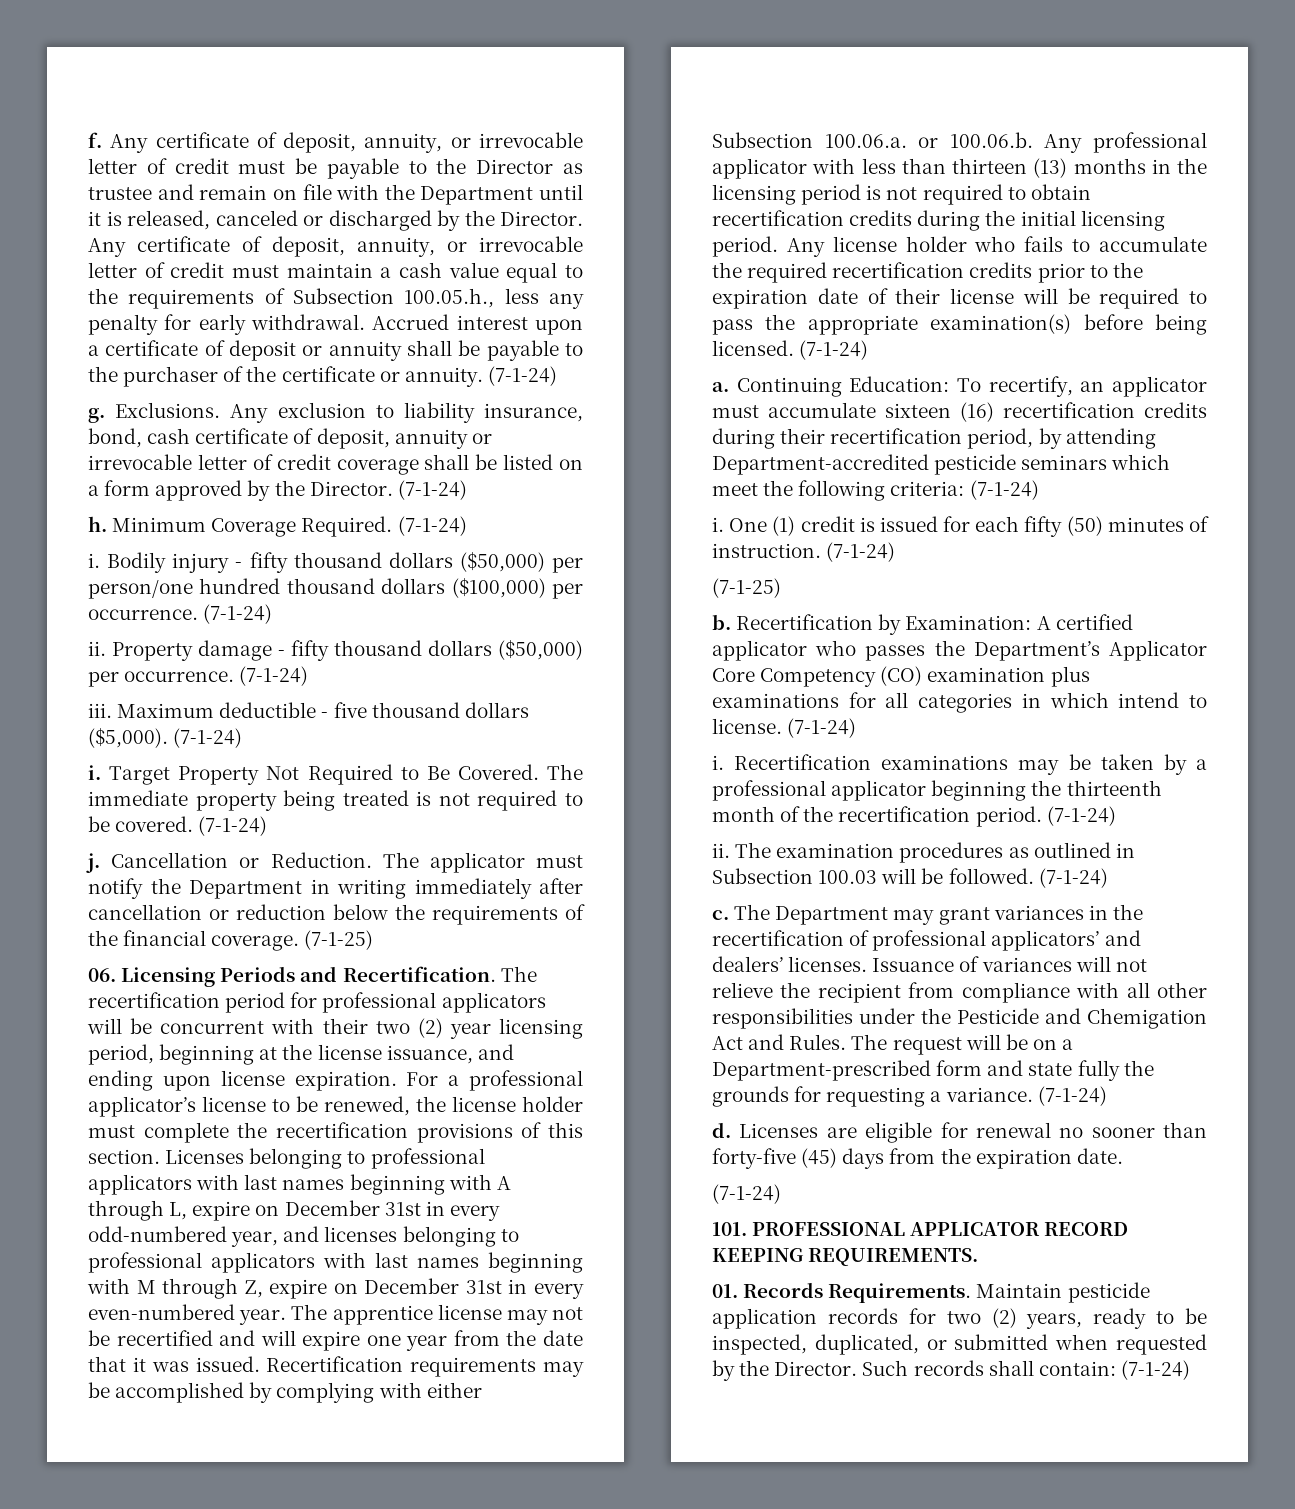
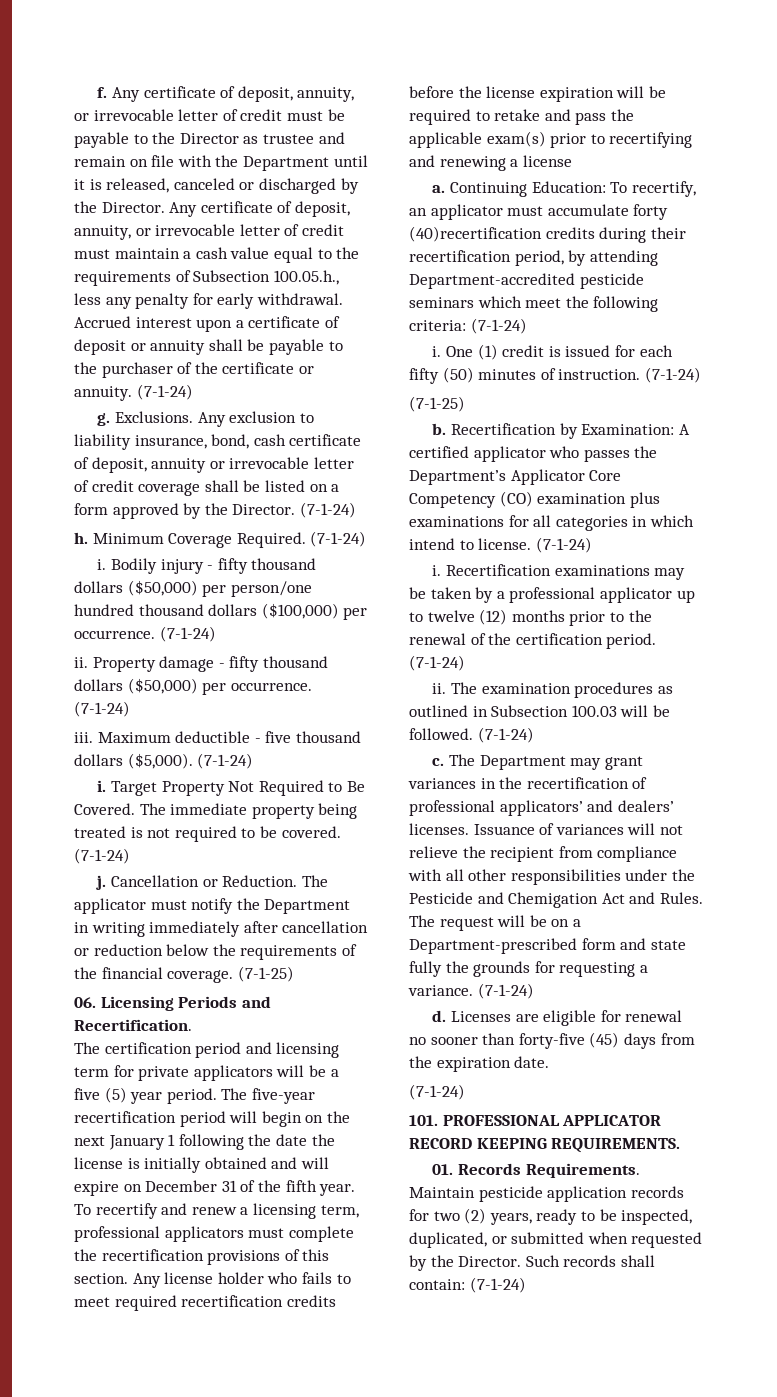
- 06. Licensing Periods and Recertification. The recertification period for professional applicators will be concurrent with their two (2) year licensing period, beginning at the license issuance, and ending upon license expiration. For a professional applicator’s license to be renewed, the license holder must complete the recertification provisions of this section.
+ 06. Licensing Periods and Recertification.
+ The certification period and licensing term for private applicators will be a five (5) year period. The five-year recertification period will begin on the next January 1 following the date the license is initially obtained and will expire on December 31 of the fifth year. To recertify and renew a licensing term, professional applicators must complete the recertification provisions of this section.
- Licenses belonging to professional applicators with last names beginning with A through L, expire on December 31st in every odd-numbered year, and licenses belonging to professional applicators with last names beginning with M through Z, expire on December 31st in every even-numbered year. The apprentice license may not be recertified and will expire one year from the date that it was issued. Recertification requirements may be accomplished by complying with either Subsection 100.06.a. or 100.06.b. Any professional applicator with less than thirteen (13) months in the licensing period is not required to obtain recertification credits during the initial licensing period.
- Any license holder who fails to accumulate the required recertification credits prior to the expiration date of their license will be required to pass the appropriate examination(s) before being licensed. (7-1-24)
+ Any license holder who fails to meet required recertification credits before the license expiration will be required to retake and pass the applicable exam(s) prior to recertifying and renewing a license
- Continuing Education: To recertify, an applicator must accumulate sixteen (16) recertification credits during their recertification period, by attending Department-accredited pesticide seminars which meet the following criteria: (7-1-24)
+ Continuing Education: To recertify, an applicator must accumulate forty (40)recertification credits during their recertification period, by attending Department-accredited pesticide seminars which meet the following criteria: (7-1-24)
- Recertification examinations may be taken by a professional applicator beginning the thirteenth month of the recertification period.
+ Recertification examinations may be taken by a professional applicator up to twelve (12) months prior to the renewal of the certification period.

